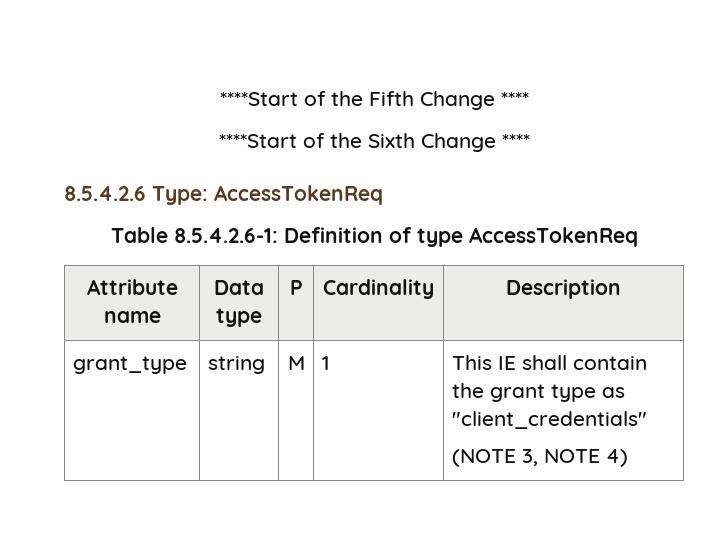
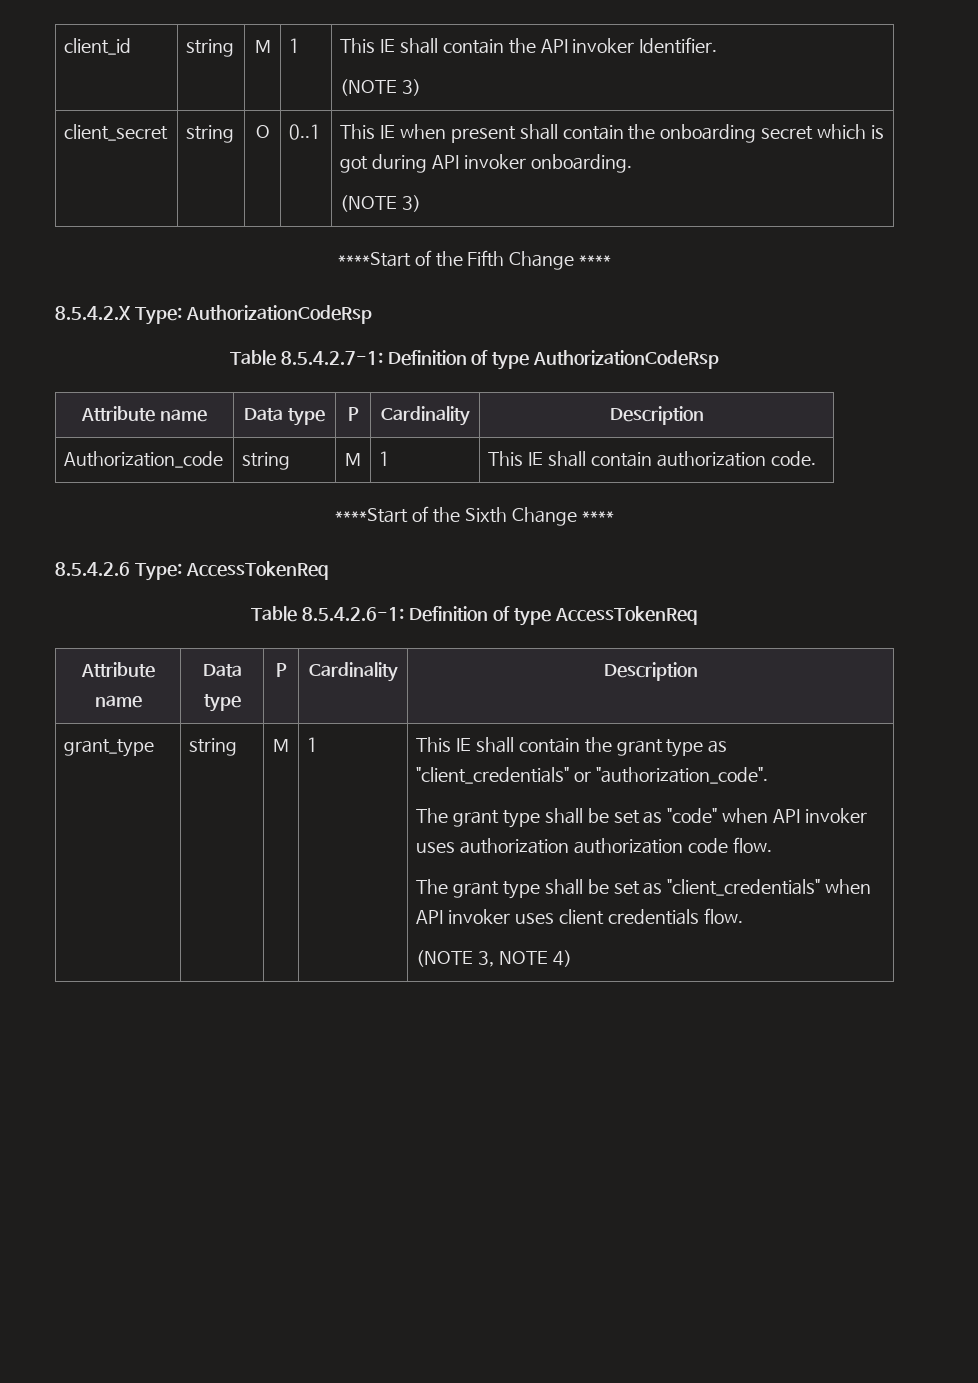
+ client_id | string | M | 1 | This IE shall contain the API invoker Identifier.
+ (NOTE 3)
+ client_secret | string | O | 0..1 | This IE when present shall contain the onboarding secret which is got during API invoker onboarding.
+ (NOTE 3)
+ 8.5.4.2.X Type: AuthorizationCodeRsp
+ Table 8.5.4.2.7-1: Definition of type AuthorizationCodeRsp
+ Attribute name | Data type | P | Cardinality | Description
+ Authorization_code | string | M | 1 | This IE shall contain authorization code.
- This IE shall contain the grant type as "client_credentials"
+ This IE shall contain the grant type as "client_credentials" or "authorization_code".
+ The grant type shall be set as "code" when API invoker uses authorization authorization code flow.
+ The grant type shall be set as "client_credentials" when API invoker uses client credentials flow.

